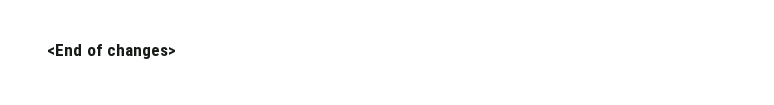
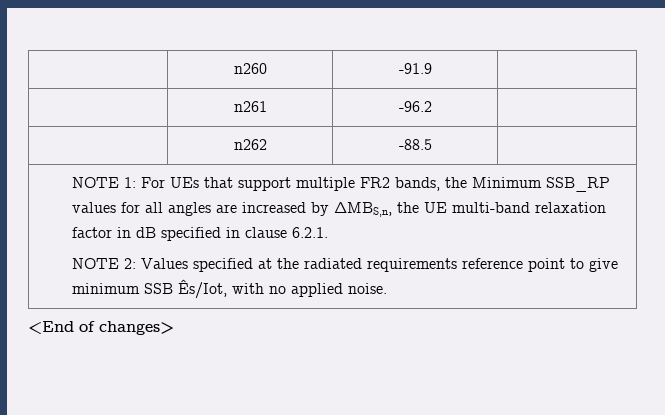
+ | n260 | -91.9 |
+ | n261 | -96.2 |
+ | n262 | -88.5 |
+ NOTE 1: For UEs that support multiple FR2 bands, the Minimum SSB_RP values for all angles are increased by ΔMBS,n, the UE multi-band relaxation factor in dB specified in clause 6.2.1.
+ NOTE 2: Values specified at the radiated requirements reference point to give minimum SSB Ês/Iot, with no applied noise.

